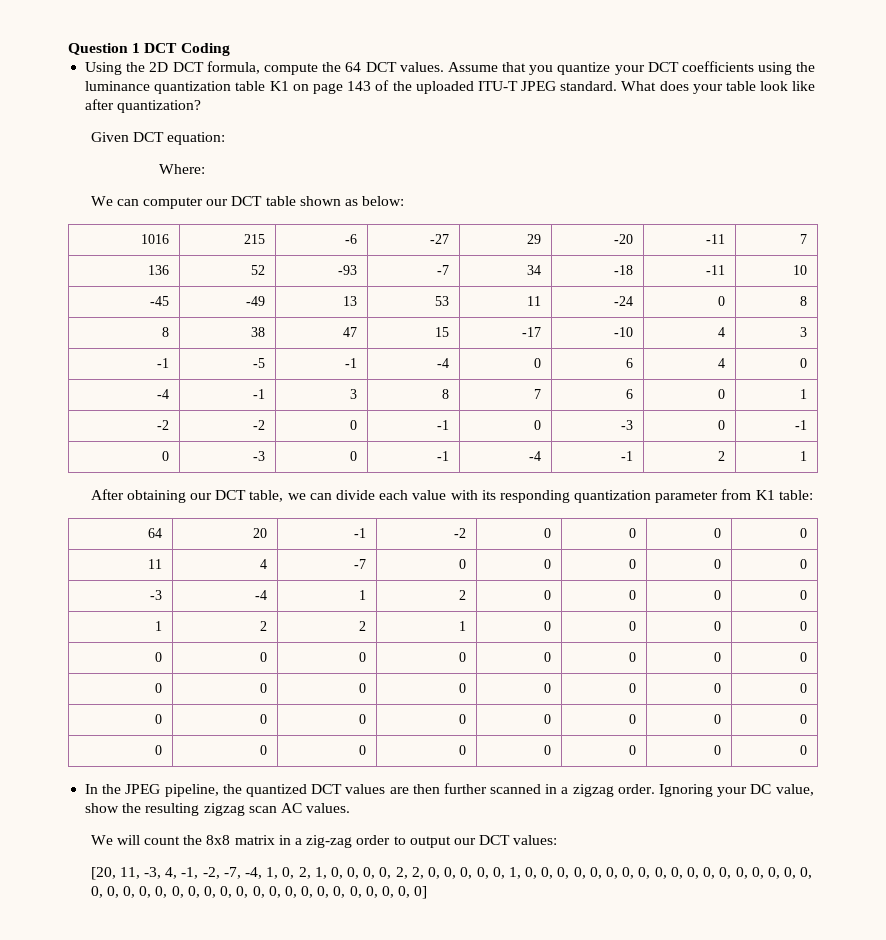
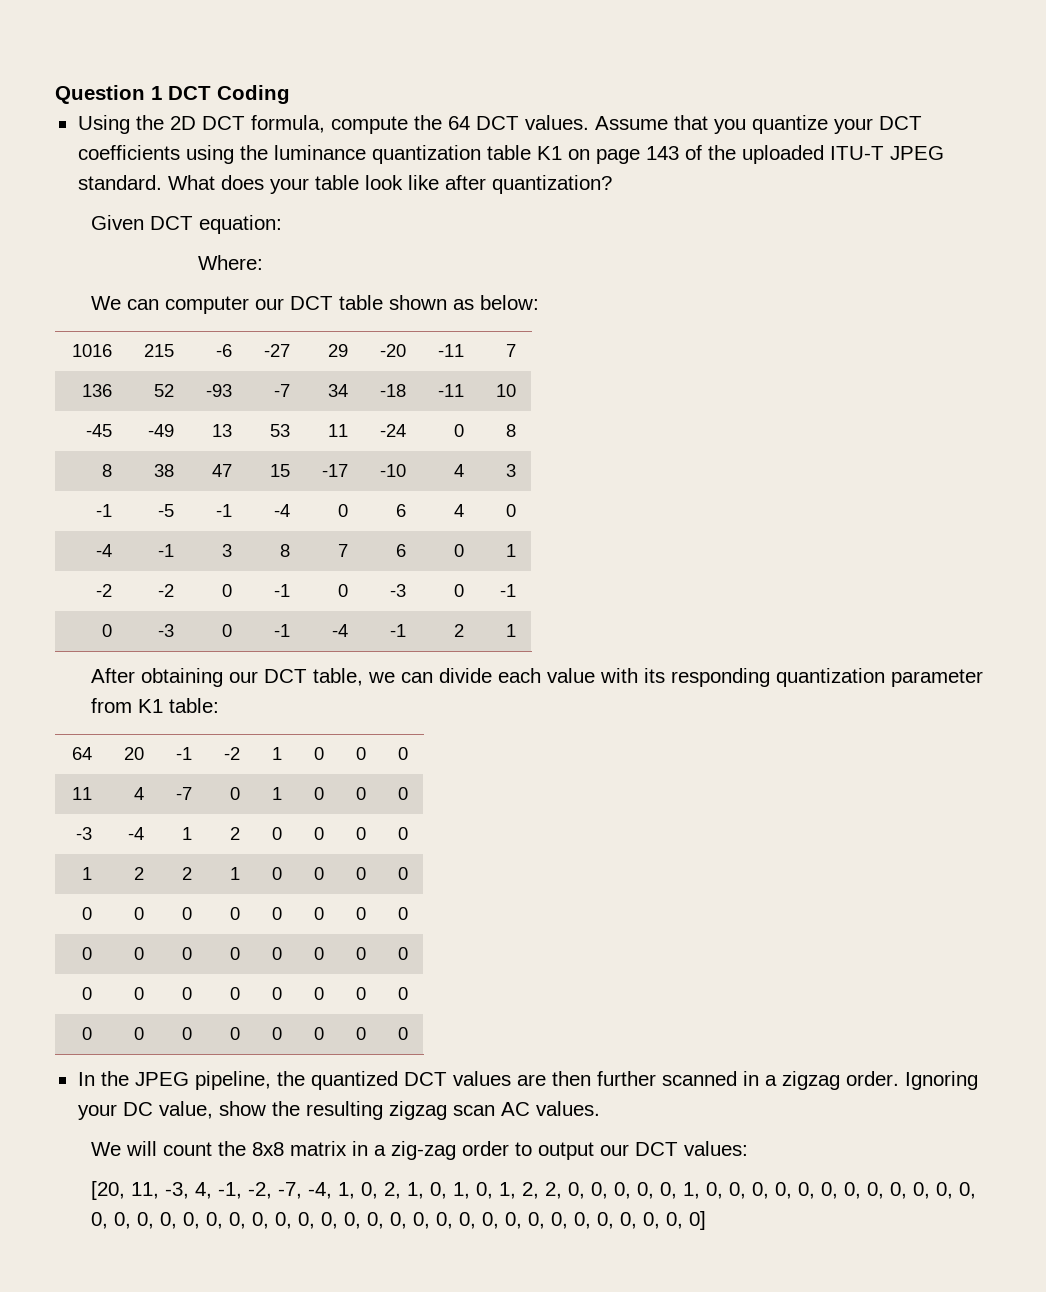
- 64 | 20 | -1 | -2 | 0 | 0 | 0 | 0
+ 64 | 20 | -1 | -2 | 1 | 0 | 0 | 0
- 11 | 4 | -7 | 0 | 0 | 0 | 0 | 0
+ 11 | 4 | -7 | 0 | 1 | 0 | 0 | 0
- [20, 11, -3, 4, -1, -2, -7, -4, 1, 0, 2, 1, 0, 0, 0, 0, 2, 2, 0, 0, 0, 0, 0, 1, 0, 0, 0, 0, 0, 0, 0, 0, 0, 0, 0, 0, 0, 0, 0, 0, 0, 0, 0, 0, 0, 0, 0, 0, 0, 0, 0, 0, 0, 0, 0, 0, 0, 0, 0, 0, 0, 0, 0]
+ [20, 11, -3, 4, -1, -2, -7, -4, 1, 0, 2, 1, 0, 1, 0, 1, 2, 2, 0, 0, 0, 0, 0, 1, 0, 0, 0, 0, 0, 0, 0, 0, 0, 0, 0, 0, 0, 0, 0, 0, 0, 0, 0, 0, 0, 0, 0, 0, 0, 0, 0, 0, 0, 0, 0, 0, 0, 0, 0, 0, 0, 0, 0]

